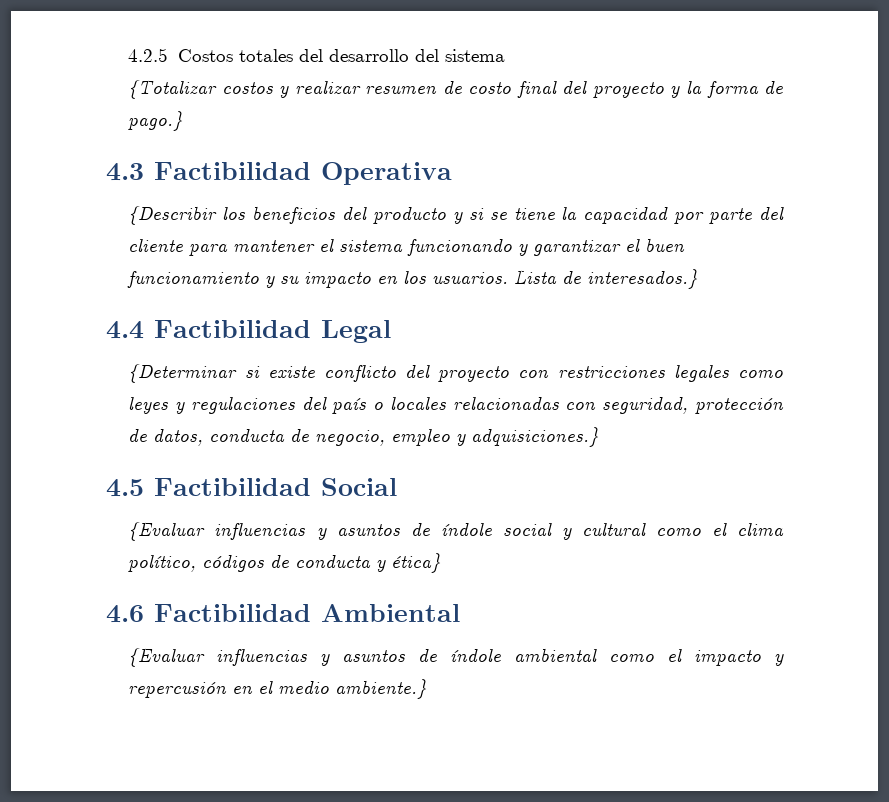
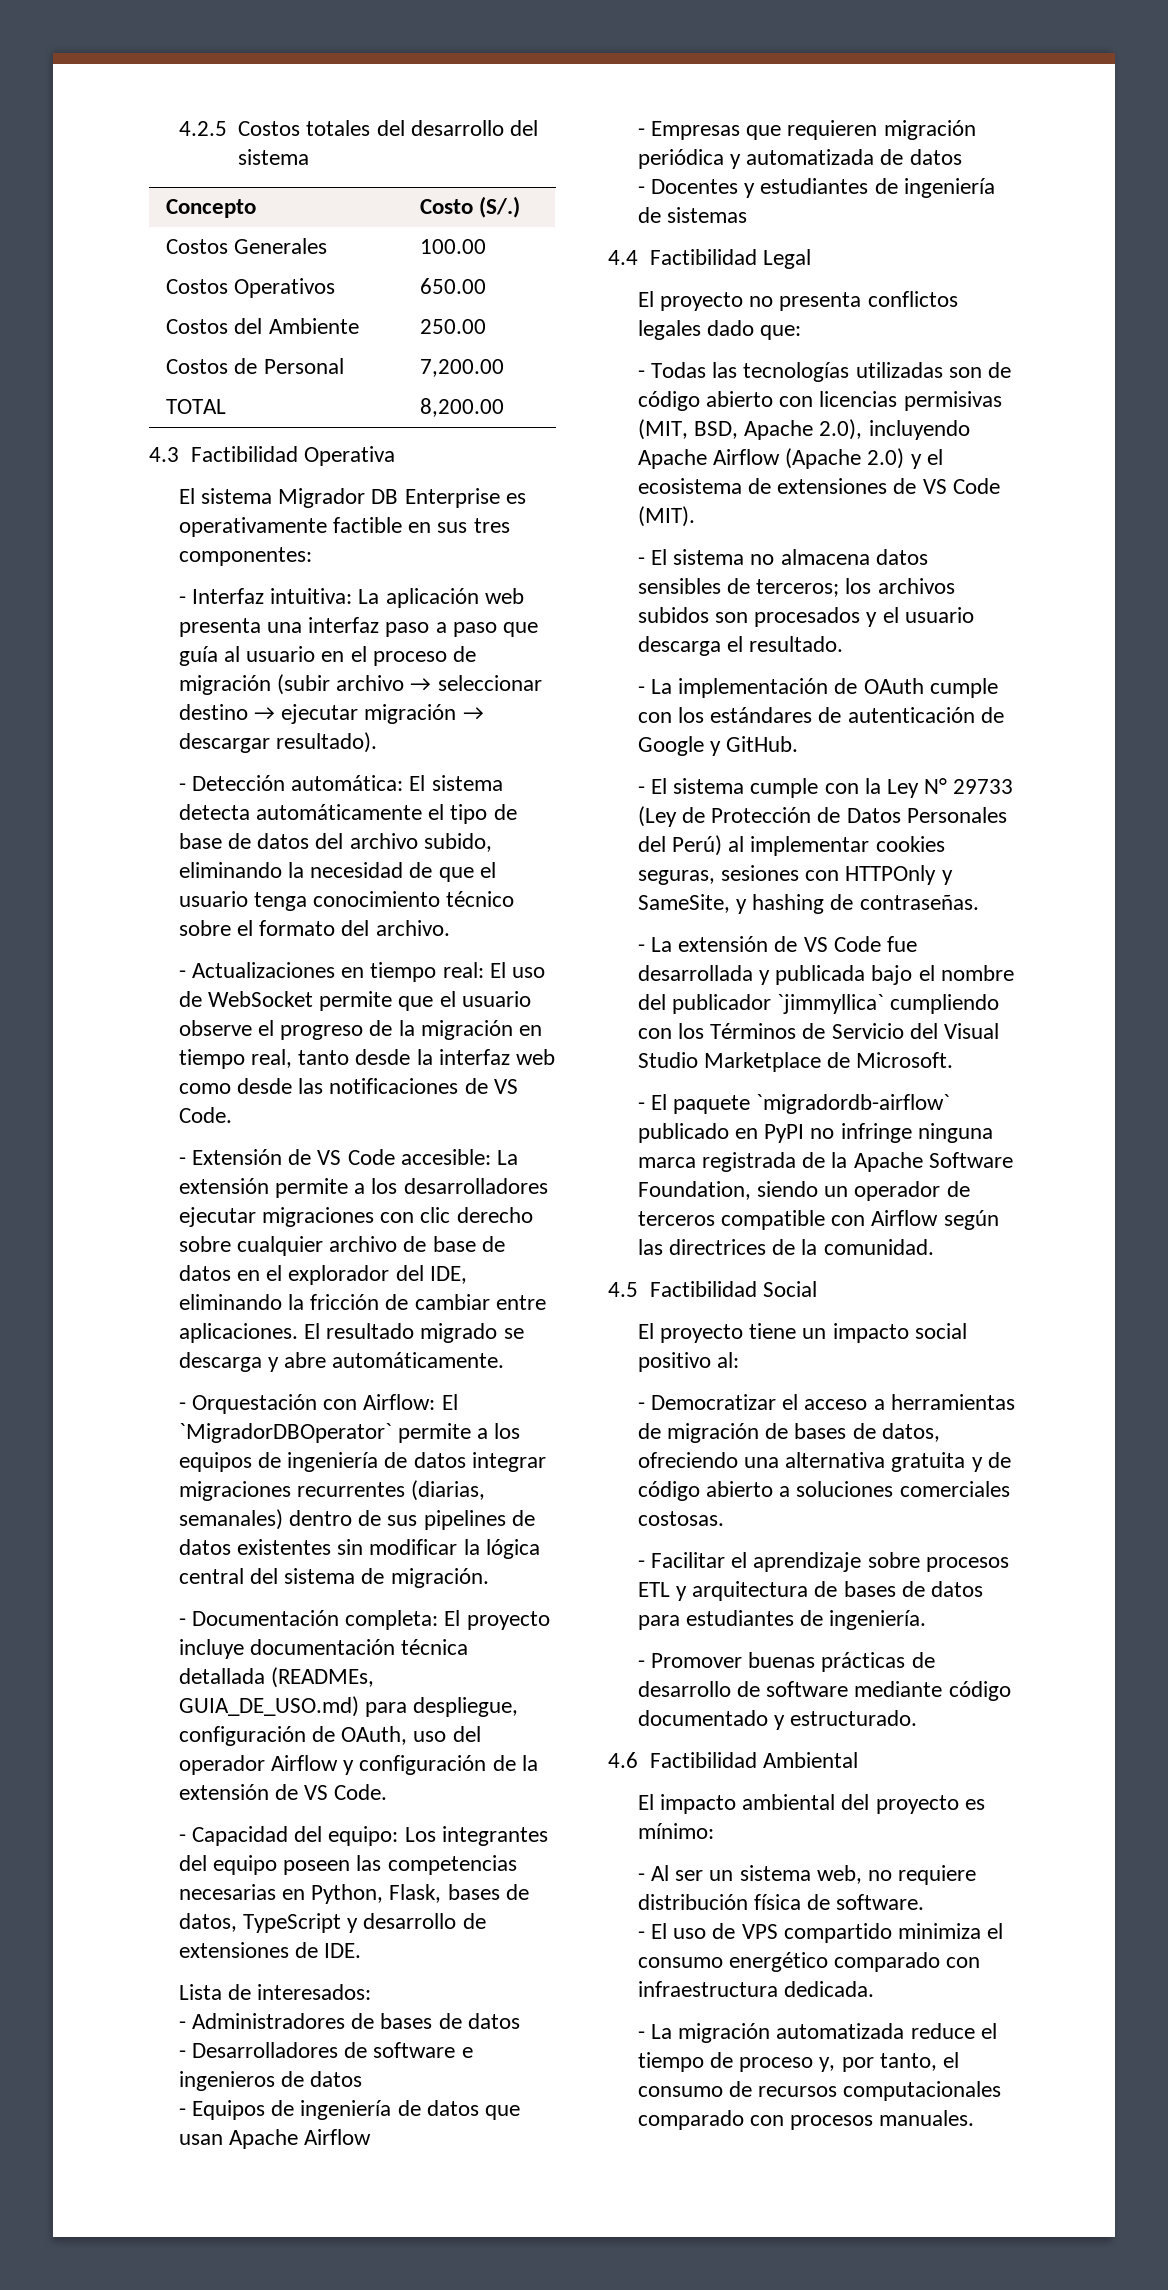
- {Totalizar costos y realizar resumen de costo final del proyecto y la forma de pago.}
+ Concepto | Costo (S/.)
+ Costos Generales | 100.00
+ Costos Operativos | 650.00
+ Costos del Ambiente | 250.00
+ Costos de Personal | 7,200.00
+ TOTAL | 8,200.00
  4.3 Factibilidad Operativa
- {Describir los beneficios del producto y si se tiene la capacidad por parte del cliente para mantener el sistema funcionando y garantizar el buen funcionamiento y su impacto en los usuarios. Lista de interesados.}
+ El sistema Migrador DB Enterprise es operativamente factible en sus tres componentes:
+ - Interfaz intuitiva: La aplicación web presenta una interfaz paso a paso que guía al usuario en el proceso de migración (subir archivo → seleccionar destino → ejecutar migración → descargar resultado).
+ - Detección automática: El sistema detecta automáticamente el tipo de base de datos del archivo subido, eliminando la necesidad de que el usuario tenga conocimiento técnico sobre el formato del archivo.
+ - Actualizaciones en tiempo real: El uso de WebSocket permite que el usuario observe el progreso de la migración en tiempo real, tanto desde la interfaz web como desde las notificaciones de VS Code.
+ - Extensión de VS Code accesible: La extensión permite a los desarrolladores ejecutar migraciones con clic derecho sobre cualquier archivo de base de datos en el explorador del IDE, eliminando la fricción de cambiar entre aplicaciones. El resultado migrado se descarga y abre automáticamente.
+ - Orquestación con Airflow: El `MigradorDBOperator` permite a los equipos de ingeniería de datos integrar migraciones recurrentes (diarias, semanales) dentro de sus pipelines de datos existentes sin modificar la lógica central del sistema de migración.
+ - Documentación completa: El proyecto incluye documentación técnica detallada (READMEs, GUIA_DE_USO.md) para despliegue, configuración de OAuth, uso del operador Airflow y configuración de la extensión de VS Code.
+ - Capacidad del equipo: Los integrantes del equipo poseen las competencias necesarias en Python, Flask, bases de datos, TypeScript y desarrollo de extensiones de IDE.
+ Lista de interesados:
+ - Administradores de bases de datos
+ - Desarrolladores de software e ingenieros de datos
+ - Equipos de ingeniería de datos que usan Apache Airflow
+ - Empresas que requieren migración periódica y automatizada de datos
+ - Docentes y estudiantes de ingeniería de sistemas
  4.4 Factibilidad Legal
- {Determinar si existe conflicto del proyecto con restricciones legales como leyes y regulaciones del país o locales relacionadas con seguridad, protección de datos, conducta de negocio, empleo y adquisiciones.}
+ El proyecto no presenta conflictos legales dado que:
+ - Todas las tecnologías utilizadas son de código abierto con licencias permisivas (MIT, BSD, Apache 2.0), incluyendo Apache Airflow (Apache 2.0) y el ecosistema de extensiones de VS Code (MIT).
+ - El sistema no almacena datos sensibles de terceros; los archivos subidos son procesados y el usuario descarga el resultado.
+ - La implementación de OAuth cumple con los estándares de autenticación de Google y GitHub.
+ - El sistema cumple con la Ley N° 29733 (Ley de Protección de Datos Personales del Perú) al implementar cookies seguras, sesiones con HTTPOnly y SameSite, y hashing de contraseñas.
+ - La extensión de VS Code fue desarrollada y publicada bajo el nombre del publicador `jimmyllica` cumpliendo con los Términos de Servicio del Visual Studio Marketplace de Microsoft.
+ - El paquete `migradordb-airflow` publicado en PyPI no infringe ninguna marca registrada de la Apache Software Foundation, siendo un operador de terceros compatible con Airflow según las directrices de la comunidad.
  4.5 Factibilidad Social
- {Evaluar influencias y asuntos de índole social y cultural como el clima político, códigos de conducta y ética}
+ El proyecto tiene un impacto social positivo al:
+ - Democratizar el acceso a herramientas de migración de bases de datos, ofreciendo una alternativa gratuita y de código abierto a soluciones comerciales costosas.
+ - Facilitar el aprendizaje sobre procesos ETL y arquitectura de bases de datos para estudiantes de ingeniería.
+ - Promover buenas prácticas de desarrollo de software mediante código documentado y estructurado.
  4.6 Factibilidad Ambiental
- {Evaluar influencias y asuntos de índole ambiental como el impacto y repercusión en el medio ambiente.}
+ El impacto ambiental del proyecto es mínimo:
+ - Al ser un sistema web, no requiere distribución física de software.
+ - El uso de VPS compartido minimiza el consumo energético comparado con infraestructura dedicada.
+ - La migración automatizada reduce el tiempo de proceso y, por tanto, el consumo de recursos computacionales comparado con procesos manuales.

